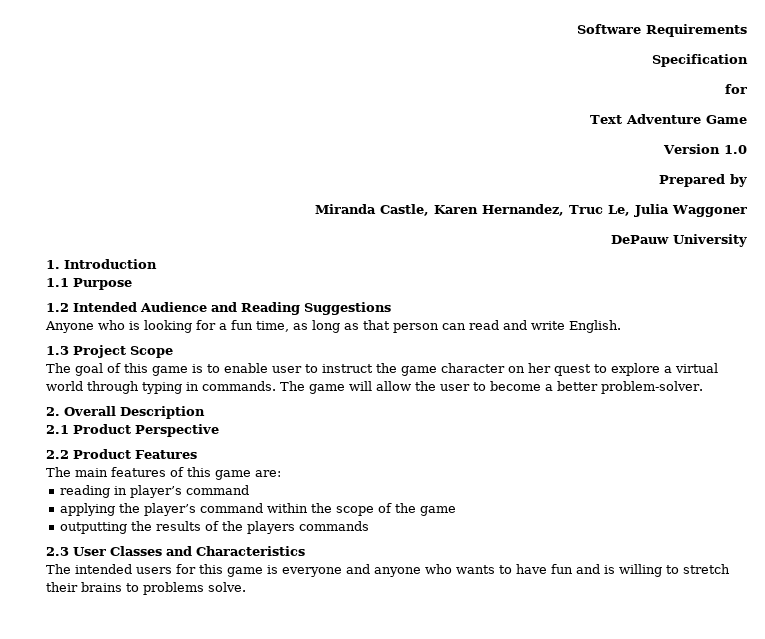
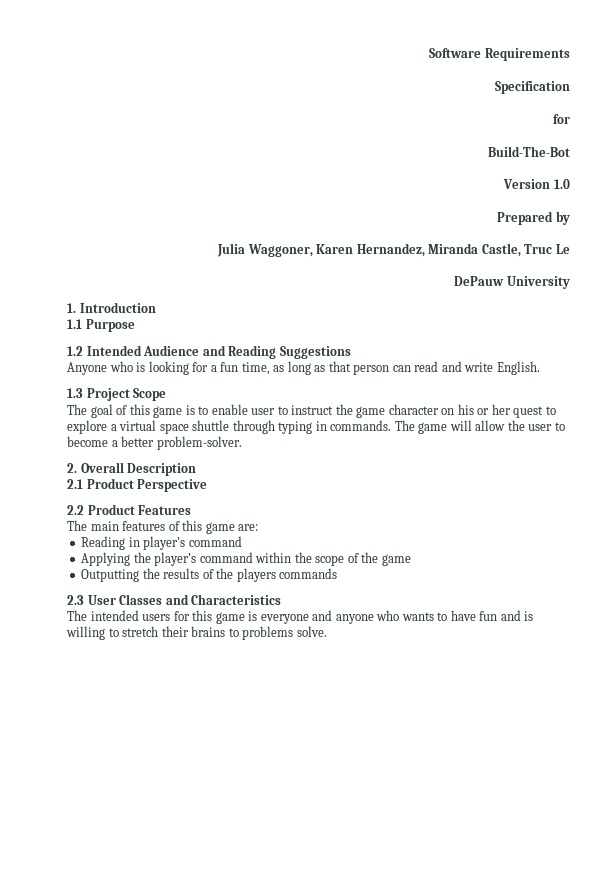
- Text Adventure Game
+ Build-The-Bot
- Miranda Castle, Karen Hernandez, Truc Le, Julia Waggoner
+ Julia Waggoner, Karen Hernandez, Miranda Castle, Truc Le
- The goal of this game is to enable user to instruct the game character on her quest to explore a virtual world through typing in commands.
+ The goal of this game is to enable user to instruct the game character on his or her quest to explore a virtual space shuttle through typing in commands.
- reading in player’s command
+ Reading in player’s command
- applying the player’s command within the scope of the game
+ Applying the player’s command within the scope of the game
- outputting the results of the players commands
+ Outputting the results of the players commands

